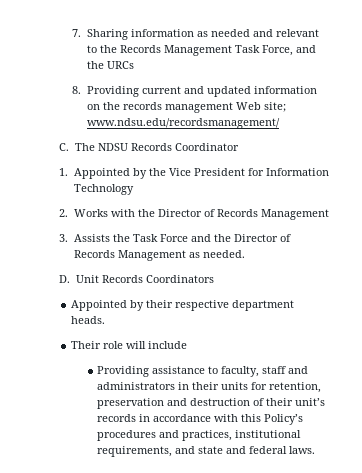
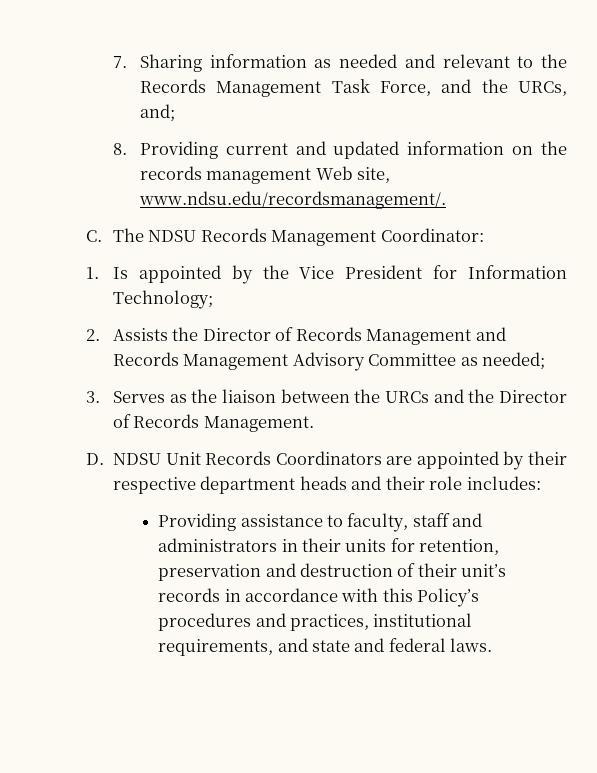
- 7. Sharing information as needed and relevant to the Records Management Task Force, and the URCs
+ 7. Sharing information as needed and relevant to the Records Management Task Force, and the URCs, and;
- 8. Providing current and updated information on the records management Web site; www.ndsu.edu/recordsmanagement/
+ 8. Providing current and updated information on the records management Web site, www.ndsu.edu/recordsmanagement/.
- C. The NDSU Records Coordinator
+ C. The NDSU Records Management Coordinator:
- 1. Appointed by the Vice President for Information Technology
+ 1. Is appointed by the Vice President for Information Technology;
- 2. Works with the Director of Records Management
- 3. Assists the Task Force and the Director of Records Management as needed.
+ 2. Assists the Director of Records Management and Records Management Advisory Committee as needed;
+ 3. Serves as the liaison between the URCs and the Director of Records Management.
- D. Unit Records Coordinators
- Appointed by their respective department heads.
- Their role will include
+ D. NDSU Unit Records Coordinators are appointed by their respective department heads and their role includes:

